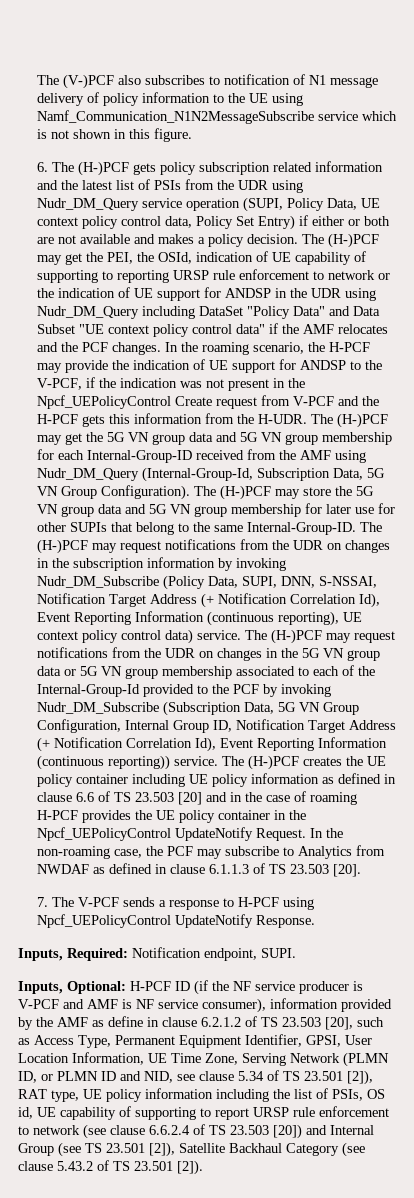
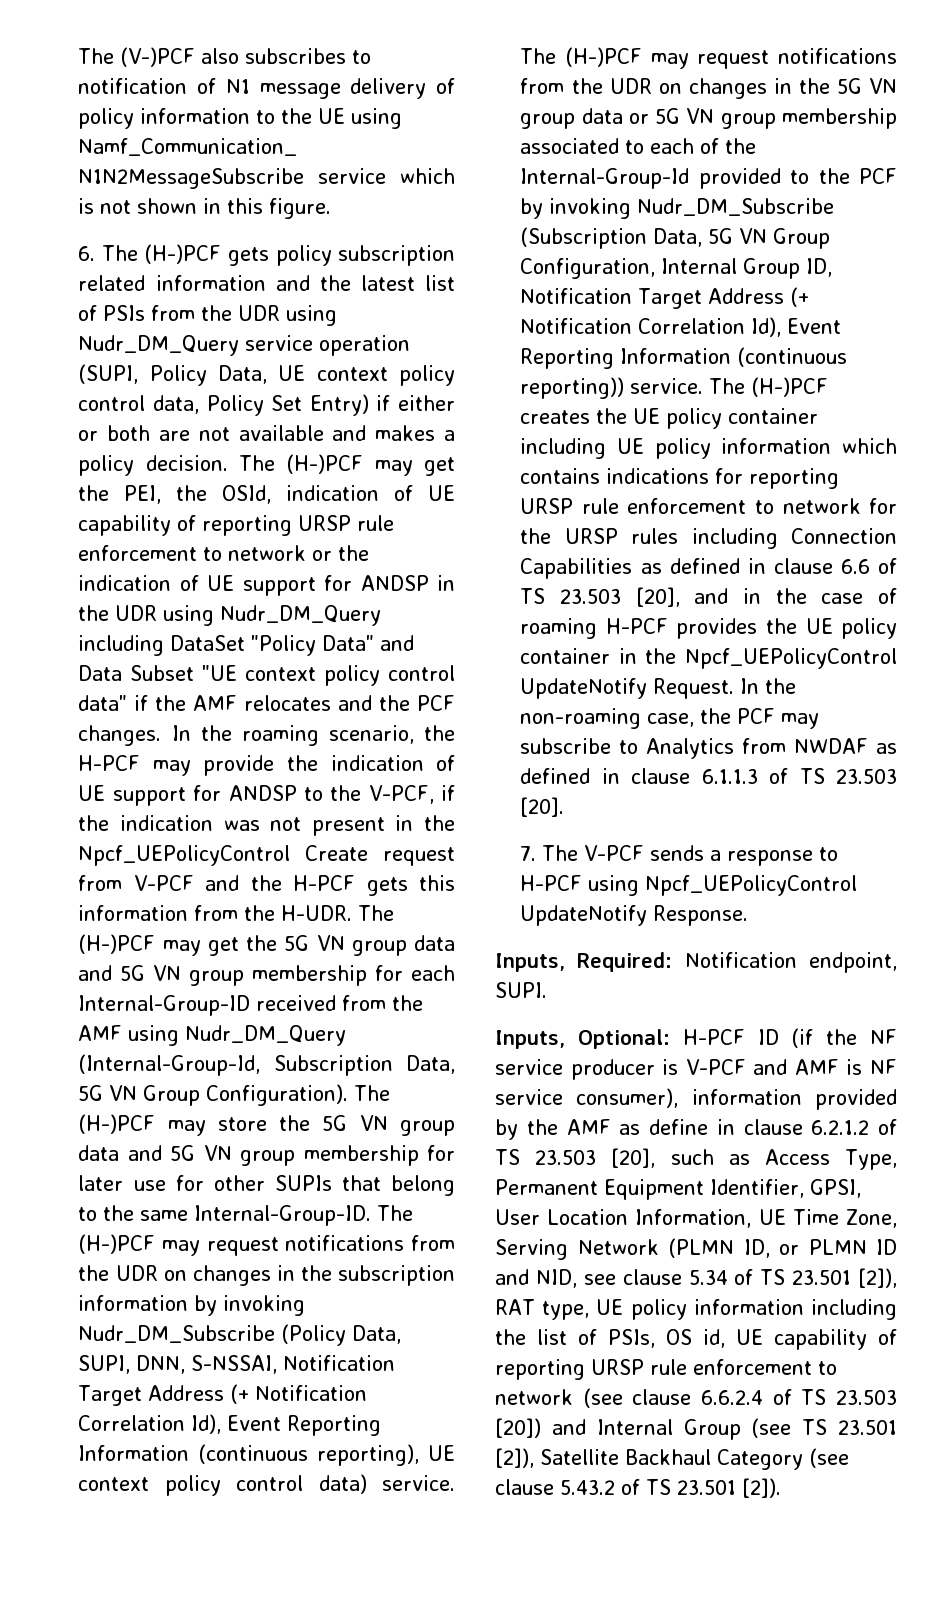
- The (H-)PCF may get the PEI, the OSId, indication of UE capability of supporting to reporting URSP rule enforcement to network or the indication of UE support for ANDSP in the UDR using Nudr_DM_Query including DataSet "Policy Data" and Data Subset "UE context policy control data" if the AMF relocates and the PCF changes.
+ The (H-)PCF may get the PEI, the OSId, indication of UE capability of reporting URSP rule enforcement to network or the indication of UE support for ANDSP in the UDR using Nudr_DM_Query including DataSet "Policy Data" and Data Subset "UE context policy control data" if the AMF relocates and the PCF changes.
- The (H-)PCF creates the UE policy container including UE policy information as defined in clause 6.6 of TS 23.503 [20] and in the case of roaming H-PCF provides the UE policy container in the Npcf_UEPolicyControl UpdateNotify Request.
+ The (H-)PCF creates the UE policy container including UE policy information which contains indications for reporting URSP rule enforcement to network for the URSP rules including Connection Capabilities as defined in clause 6.6 of TS 23.503 [20], and in the case of roaming H-PCF provides the UE policy container in the Npcf_UEPolicyControl UpdateNotify Request.
- H-PCF ID (if the NF service producer is V-PCF and AMF is NF service consumer), information provided by the AMF as define in clause 6.2.1.2 of TS 23.503 [20], such as Access Type, Permanent Equipment Identifier, GPSI, User Location Information, UE Time Zone, Serving Network (PLMN ID, or PLMN ID and NID, see clause 5.34 of TS 23.501 [2]), RAT type, UE policy information including the list of PSIs, OS id, UE capability of supporting to report URSP rule enforcement to network (see clause 6.6.2.4 of TS 23.503 [20]) and Internal Group (see TS 23.501 [2]), Satellite Backhaul Category (see clause 5.43.2 of TS 23.501 [2]).
+ H-PCF ID (if the NF service producer is V-PCF and AMF is NF service consumer), information provided by the AMF as define in clause 6.2.1.2 of TS 23.503 [20], such as Access Type, Permanent Equipment Identifier, GPSI, User Location Information, UE Time Zone, Serving Network (PLMN ID, or PLMN ID and NID, see clause 5.34 of TS 23.501 [2]), RAT type, UE policy information including the list of PSIs, OS id, UE capability of reporting URSP rule enforcement to network (see clause 6.6.2.4 of TS 23.503 [20]) and Internal Group (see TS 23.501 [2]), Satellite Backhaul Category (see clause 5.43.2 of TS 23.501 [2]).

